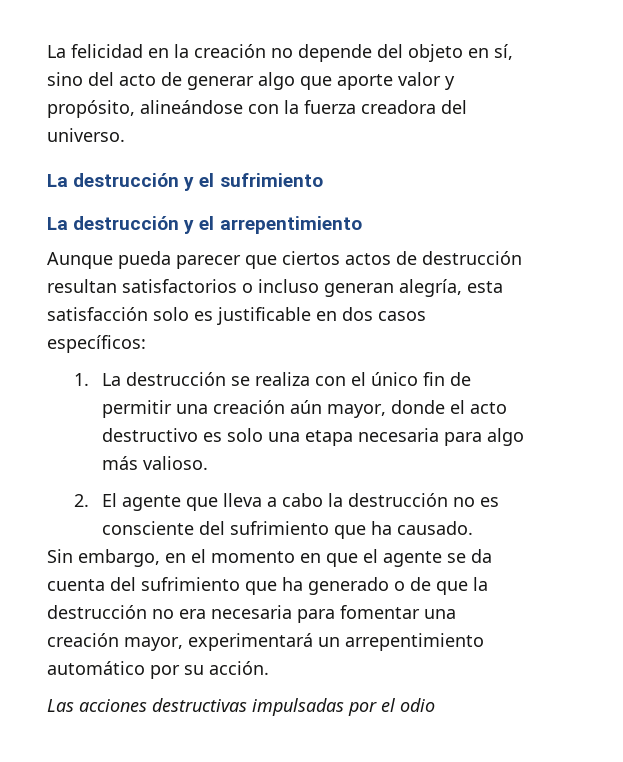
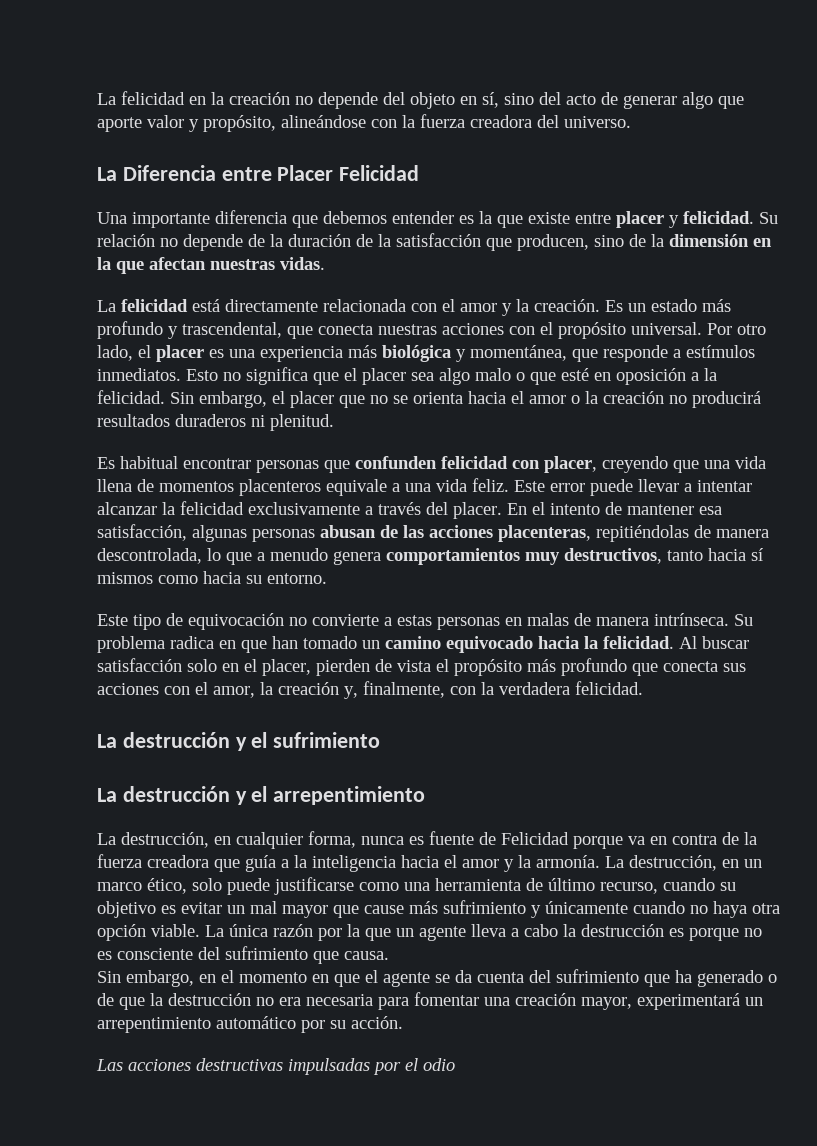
+ La Diferencia entre Placer Felicidad
+ Una importante diferencia que debemos entender es la que existe entre placer y felicidad. Su relación no depende de la duración de la satisfacción que producen, sino de la dimensión en la que afectan nuestras vidas.
+ La felicidad está directamente relacionada con el amor y la creación. Es un estado más profundo y trascendental, que conecta nuestras acciones con el propósito universal. Por otro lado, el placer es una experiencia más biológica y momentánea, que responde a estímulos inmediatos. Esto no significa que el placer sea algo malo o que esté en oposición a la felicidad. Sin embargo, el placer que no se orienta hacia el amor o la creación no producirá resultados duraderos ni plenitud.
+ Es habitual encontrar personas que confunden felicidad con placer, creyendo que una vida llena de momentos placenteros equivale a una vida feliz. Este error puede llevar a intentar alcanzar la felicidad exclusivamente a través del placer. En el intento de mantener esa satisfacción, algunas personas abusan de las acciones placenteras, repitiéndolas de manera descontrolada, lo que a menudo genera comportamientos muy destructivos, tanto hacia sí mismos como hacia su entorno.
+ Este tipo de equivocación no convierte a estas personas en malas de manera intrínseca. Su problema radica en que han tomado un camino equivocado hacia la felicidad. Al buscar satisfacción solo en el placer, pierden de vista el propósito más profundo que conecta sus acciones con el amor, la creación y, finalmente, con la verdadera felicidad.
- Aunque pueda parecer que ciertos actos de destrucción resultan satisfactorios o incluso generan alegría, esta satisfacción solo es justificable en dos casos específicos:
- 1. La destrucción se realiza con el único fin de permitir una creación aún mayor, donde el acto destructivo es solo una etapa necesaria para algo más valioso.
- 2. El agente que lleva a cabo la destrucción no es consciente del sufrimiento que ha causado.
+ La destrucción, en cualquier forma, nunca es fuente de Felicidad porque va en contra de la fuerza creadora que guía a la inteligencia hacia el amor y la armonía. La destrucción, en un marco ético, solo puede justificarse como una herramienta de último recurso, cuando su objetivo es evitar un mal mayor que cause más sufrimiento y únicamente cuando no haya otra opción viable. La única razón por la que un agente lleva a cabo la destrucción es porque no es consciente del sufrimiento que causa.

